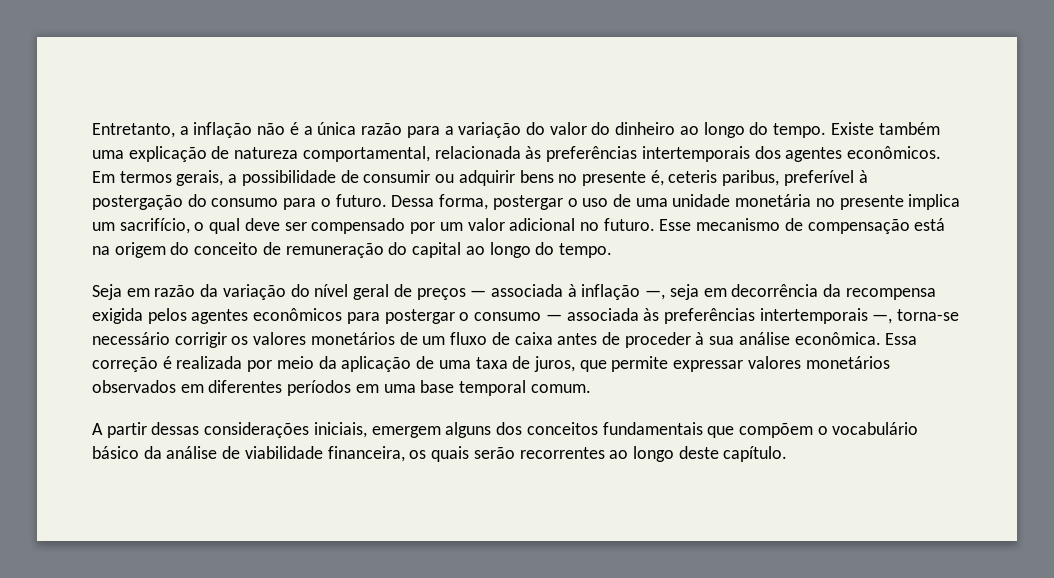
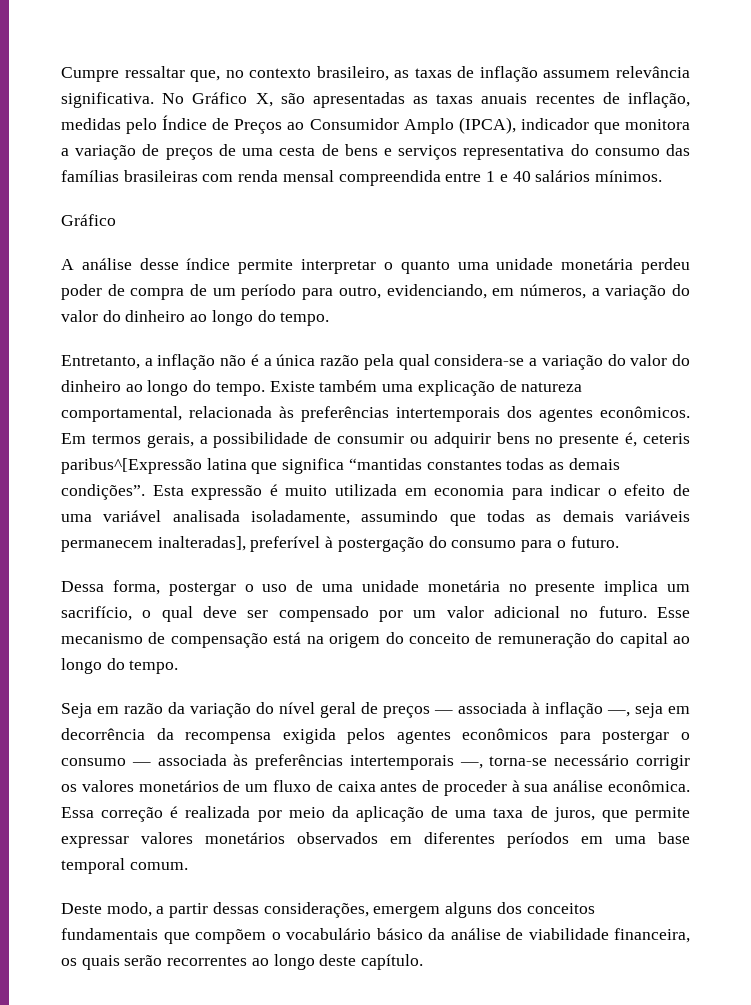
+ Cumpre ressaltar que, no contexto brasileiro, as taxas de inflação assumem relevância significativa. No Gráfico X, são apresentadas as taxas anuais recentes de inflação, medidas pelo Índice de Preços ao Consumidor Amplo (IPCA), indicador que monitora a variação de preços de uma cesta de bens e serviços representativa do consumo das famílias brasileiras com renda mensal compreendida entre 1 e 40 salários mínimos.
+ Gráfico
+ A análise desse índice permite interpretar o quanto uma unidade monetária perdeu poder de compra de um período para outro, evidenciando, em números, a variação do valor do dinheiro ao longo do tempo.
- Entretanto, a inflação não é a única razão para a variação do valor do dinheiro ao longo do tempo.
+ Entretanto, a inflação não é a única razão pela qual considera-se a variação do valor do dinheiro ao longo do tempo.
- Em termos gerais, a possibilidade de consumir ou adquirir bens no presente é, ceteris paribus, preferível à postergação do consumo para o futuro. Dessa forma, postergar o uso de uma unidade monetária no presente implica um sacrifício, o qual deve ser compensado por um valor adicional no futuro.
+ Em termos gerais, a possibilidade de consumir ou adquirir bens no presente é, ceteris paribus^[Expressão latina que significa “mantidas constantes todas as demais condições”. Esta expressão é muito utilizada em economia para indicar o efeito de uma variável analisada isoladamente, assumindo que todas as demais variáveis permanecem inalteradas], preferível à postergação do consumo para o futuro.
+ Dessa forma, postergar o uso de uma unidade monetária no presente implica um sacrifício, o qual deve ser compensado por um valor adicional no futuro.
- A partir dessas considerações iniciais, emergem alguns dos conceitos fundamentais que compõem o vocabulário básico da análise de viabilidade financeira, os quais serão recorrentes ao longo deste capítulo.
+ Deste modo, a partir dessas considerações, emergem alguns dos conceitos fundamentais que compõem o vocabulário básico da análise de viabilidade financeira, os quais serão recorrentes ao longo deste capítulo.

